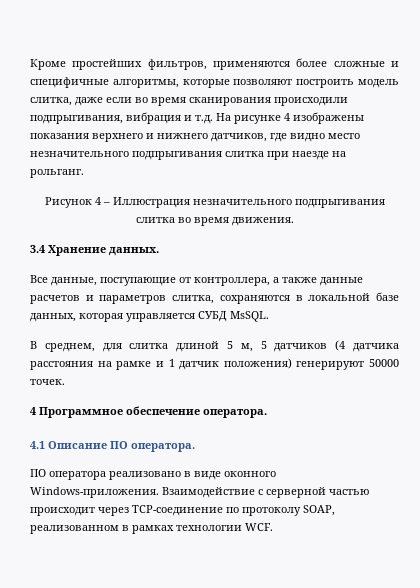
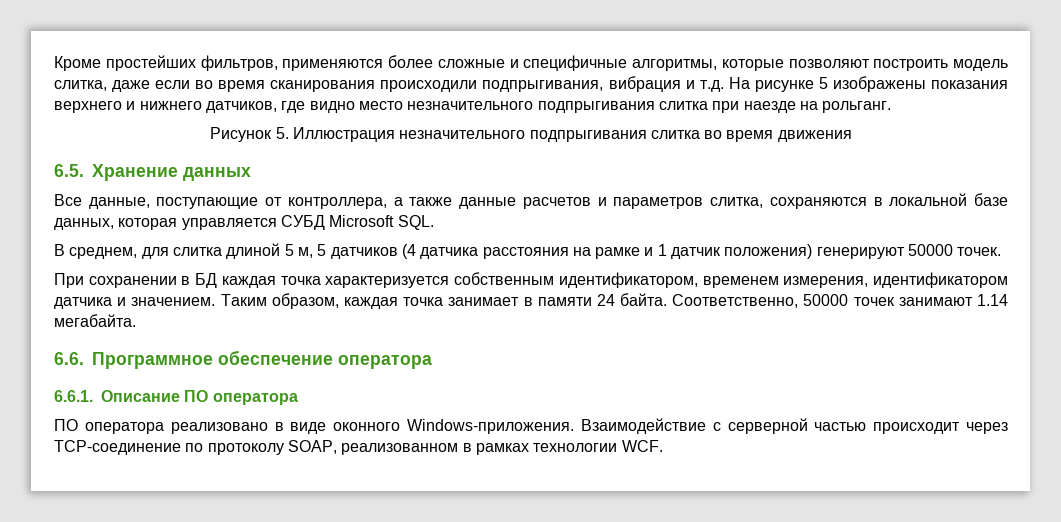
- Кроме простейших фильтров, применяются более сложные и специфичные алгоритмы, которые позволяют построить модель слитка, даже если во время сканирования происходили подпрыгивания, вибрация и т.д. На рисунке 4 изображены показания верхнего и нижнего датчиков, где видно место незначительного подпрыгивания слитка при наезде на рольганг.
+ Кроме простейших фильтров, применяются более сложные и специфичные алгоритмы, которые позволяют построить модель слитка, даже если во время сканирования происходили подпрыгивания, вибрация и т.д. На рисунке 5 изображены показания верхнего и нижнего датчиков, где видно место незначительного подпрыгивания слитка при наезде на рольганг.
- Рисунок 4 – Иллюстрация незначительного подпрыгивания слитка во время движения.
- 3.4 Хранение данных.
+ Рисунок 5. Иллюстрация незначительного подпрыгивания слитка во время движения
+ 6.5. Хранение данных
- Все данные, поступающие от контроллера, а также данные расчетов и параметров слитка, сохраняются в локальной базе данных, которая управляется СУБД MsSQL.
+ Все данные, поступающие от контроллера, а также данные расчетов и параметров слитка, сохраняются в локальной базе данных, которая управляется СУБД Microsoft SQL.
- 4 Программное обеспечение оператора.
- 4.1 Описание ПО оператора.
+ При сохранении в БД каждая точка характеризуется собственным идентификатором, временем измерения, идентификатором датчика и значением. Таким образом, каждая точка занимает в памяти 24 байта. Соответственно, 50000 точек занимают 1.14 мегабайта.
+ 6.6. Программное обеспечение оператора
+ 6.6.1. Описание ПО оператора

